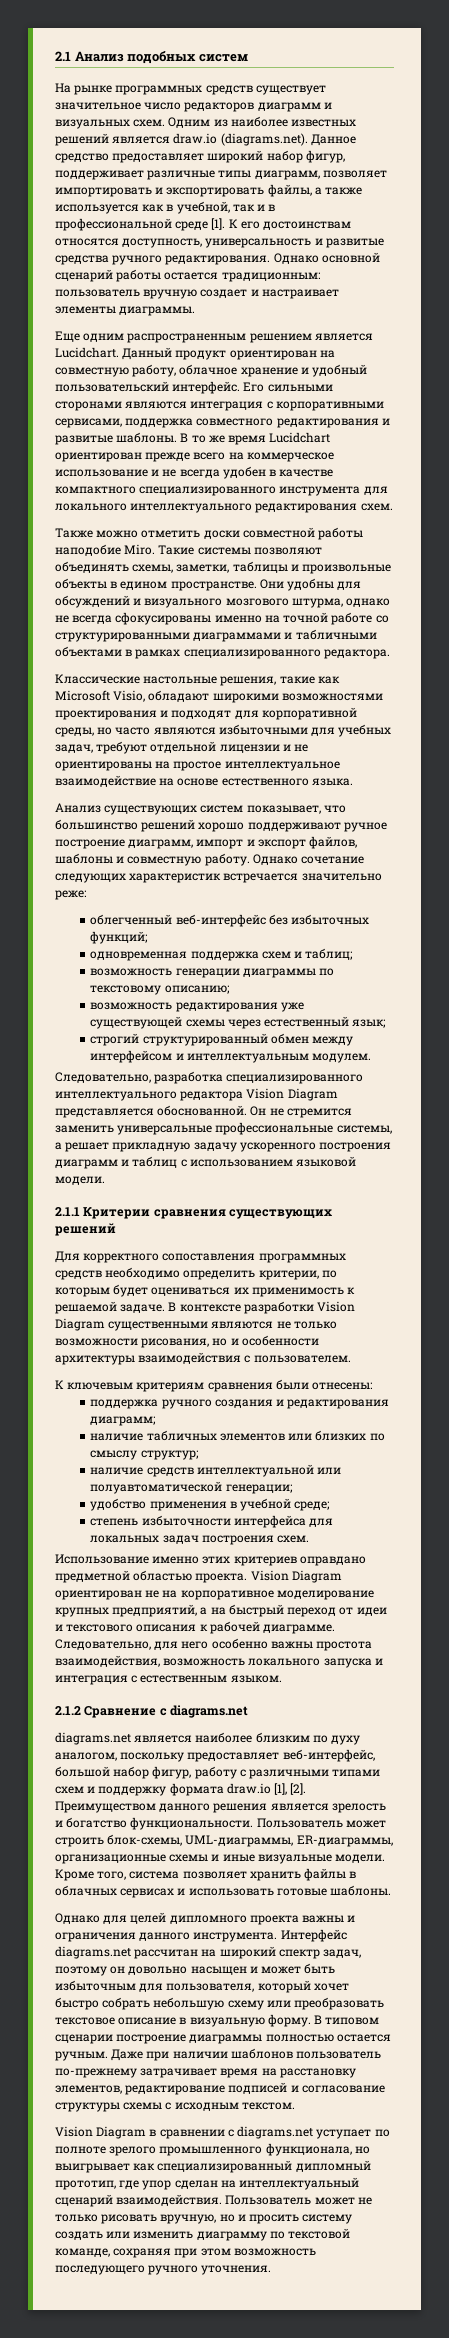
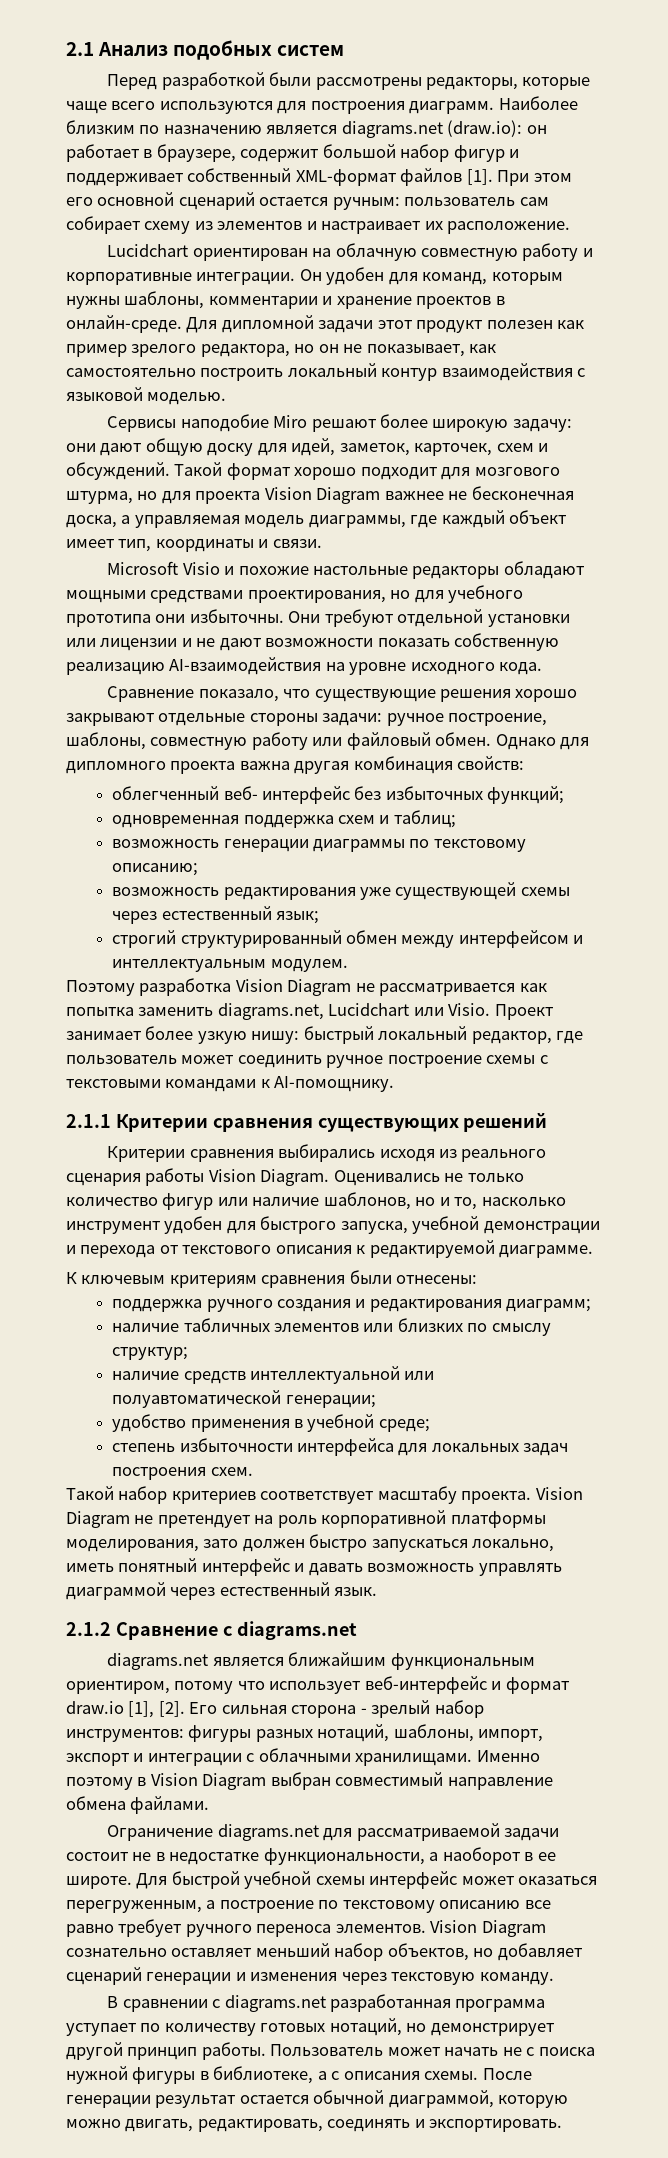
- На рынке программных средств существует значительное число редакторов диаграмм и визуальных схем. Одним из наиболее известных решений является draw.io (diagrams.net). Данное средство предоставляет широкий набор фигур, поддерживает различные типы диаграмм, позволяет импортировать и экспортировать файлы, а также используется как в учебной, так и в профессиональной среде [1]. К его достоинствам относятся доступность, универсальность и развитые средства ручного редактирования. Однако основной сценарий работы остается традиционным: пользователь вручную создает и настраивает элементы диаграммы.
- Еще одним распространенным решением является Lucidchart. Данный продукт ориентирован на совместную работу, облачное хранение и удобный пользовательский интерфейс. Его сильными сторонами являются интеграция с корпоративными сервисами, поддержка совместного редактирования и развитые шаблоны. В то же время Lucidchart ориентирован прежде всего на коммерческое использование и не всегда удобен в качестве компактного специализированного инструмента для локального интеллектуального редактирования схем.
- Также можно отметить доски совместной работы наподобие Miro. Такие системы позволяют объединять схемы, заметки, таблицы и произвольные объекты в едином пространстве. Они удобны для обсуждений и визуального мозгового штурма, однако не всегда сфокусированы именно на точной работе со структурированными диаграммами и табличными объектами в рамках специализированного редактора.
- Классические настольные решения, такие как Microsoft Visio, обладают широкими возможностями проектирования и подходят для корпоративной среды, но часто являются избыточными для учебных задач, требуют отдельной лицензии и не ориентированы на простое интеллектуальное взаимодействие на основе естественного языка.
- Анализ существующих систем показывает, что большинство решений хорошо поддерживают ручное построение диаграмм, импорт и экспорт файлов, шаблоны и совместную работу. Однако сочетание следующих характеристик встречается значительно реже:
+ Перед разработкой были рассмотрены редакторы, которые чаще всего используются для построения диаграмм. Наиболее близким по назначению является diagrams.net (draw.io): он работает в браузере, содержит большой набор фигур и поддерживает собственный XML-формат файлов [1]. При этом его основной сценарий остается ручным: пользователь сам собирает схему из элементов и настраивает их расположение.
+ Lucidchart ориентирован на облачную совместную работу и корпоративные интеграции. Он удобен для команд, которым нужны шаблоны, комментарии и хранение проектов в онлайн-среде. Для дипломной задачи этот продукт полезен как пример зрелого редактора, но он не показывает, как самостоятельно построить локальный контур взаимодействия с языковой моделью.
+ Сервисы наподобие Miro решают более широкую задачу: они дают общую доску для идей, заметок, карточек, схем и обсуждений. Такой формат хорошо подходит для мозгового штурма, но для проекта Vision Diagram важнее не бесконечная доска, а управляемая модель диаграммы, где каждый объект имеет тип, координаты и связи.
+ Microsoft Visio и похожие настольные редакторы обладают мощными средствами проектирования, но для учебного прототипа они избыточны. Они требуют отдельной установки или лицензии и не дают возможности показать собственную реализацию AI-взаимодействия на уровне исходного кода.
+ Сравнение показало, что существующие решения хорошо закрывают отдельные стороны задачи: ручное построение, шаблоны, совместную работу или файловый обмен. Однако для дипломного проекта важна другая комбинация свойств:
- облегченный веб-интерфейс без избыточных функций;
+ облегченный веб- интерфейс без избыточных функций;
- Следовательно, разработка специализированного интеллектуального редактора Vision Diagram представляется обоснованной. Он не стремится заменить универсальные профессиональные системы, а решает прикладную задачу ускоренного построения диаграмм и таблиц с использованием языковой модели.
+ Поэтому разработка Vision Diagram не рассматривается как попытка заменить diagrams.net, Lucidchart или Visio. Проект занимает более узкую нишу: быстрый локальный редактор, где пользователь может соединить ручное построение схемы с текстовыми командами к AI-помощнику.
- Для корректного сопоставления программных средств необходимо определить критерии, по которым будет оцениваться их применимость к решаемой задаче. В контексте разработки Vision Diagram существенными являются не только возможности рисования, но и особенности архитектуры взаимодействия с пользователем.
+ Критерии сравнения выбирались исходя из реального сценария работы Vision Diagram. Оценивались не только количество фигур или наличие шаблонов, но и то, насколько инструмент удобен для быстрого запуска, учебной демонстрации и перехода от текстового описания к редактируемой диаграмме.
- Использование именно этих критериев оправдано предметной областью проекта. Vision Diagram ориентирован не на корпоративное моделирование крупных предприятий, а на быстрый переход от идеи и текстового описания к рабочей диаграмме. Следовательно, для него особенно важны простота взаимодействия, возможность локального запуска и интеграция с естественным языком.
+ Такой набор критериев соответствует масштабу проекта. Vision Diagram не претендует на роль корпоративной платформы моделирования, зато должен быстро запускаться локально, иметь понятный интерфейс и давать возможность управлять диаграммой через естественный язык.
- diagrams.net является наиболее близким по духу аналогом, поскольку предоставляет веб-интерфейс, большой набор фигур, работу с различными типами схем и поддержку формата draw.io [1], [2]. Преимуществом данного решения является зрелость и богатство функциональности. Пользователь может строить блок-схемы, UML-диаграммы, ER-диаграммы, организационные схемы и иные визуальные модели. Кроме того, система позволяет хранить файлы в облачных сервисах и использовать готовые шаблоны.
- Однако для целей дипломного проекта важны и ограничения данного инструмента. Интерфейс diagrams.net рассчитан на широкий спектр задач, поэтому он довольно насыщен и может быть избыточным для пользователя, который хочет быстро собрать небольшую схему или преобразовать текстовое описание в визуальную форму. В типовом сценарии построение диаграммы полностью остается ручным. Даже при наличии шаблонов пользователь по-прежнему затрачивает время на расстановку элементов, редактирование подписей и согласование структуры схемы с исходным текстом.
- Vision Diagram в сравнении с diagrams.net уступает по полноте зрелого промышленного функционала, но выигрывает как специализированный дипломный прототип, где упор сделан на интеллектуальный сценарий взаимодействия. Пользователь может не только рисовать вручную, но и просить систему создать или изменить диаграмму по текстовой команде, сохраняя при этом возможность последующего ручного уточнения.
+ diagrams.net является ближайшим функциональным ориентиром, потому что использует веб-интерфейс и формат draw.io [1], [2]. Его сильная сторона - зрелый набор инструментов: фигуры разных нотаций, шаблоны, импорт, экспорт и интеграции с облачными хранилищами. Именно поэтому в Vision Diagram выбран совместимый направление обмена файлами.
+ Ограничение diagrams.net для рассматриваемой задачи состоит не в недостатке функциональности, а наоборот в ее широте. Для быстрой учебной схемы интерфейс может оказаться перегруженным, а построение по текстовому описанию все равно требует ручного переноса элементов. Vision Diagram сознательно оставляет меньший набор объектов, но добавляет сценарий генерации и изменения через текстовую команду.
+ В сравнении с diagrams.net разработанная программа уступает по количеству готовых нотаций, но демонстрирует другой принцип работы. Пользователь может начать не с поиска нужной фигуры в библиотеке, а с описания схемы. После генерации результат остается обычной диаграммой, которую можно двигать, редактировать, соединять и экспортировать.

